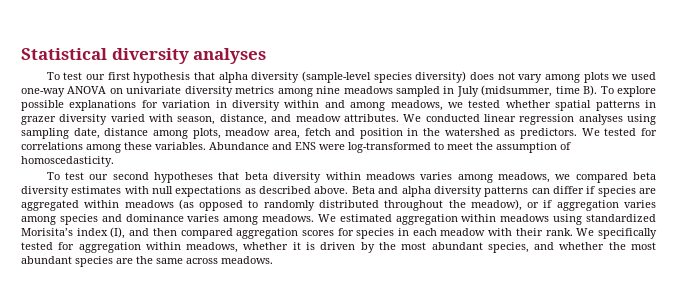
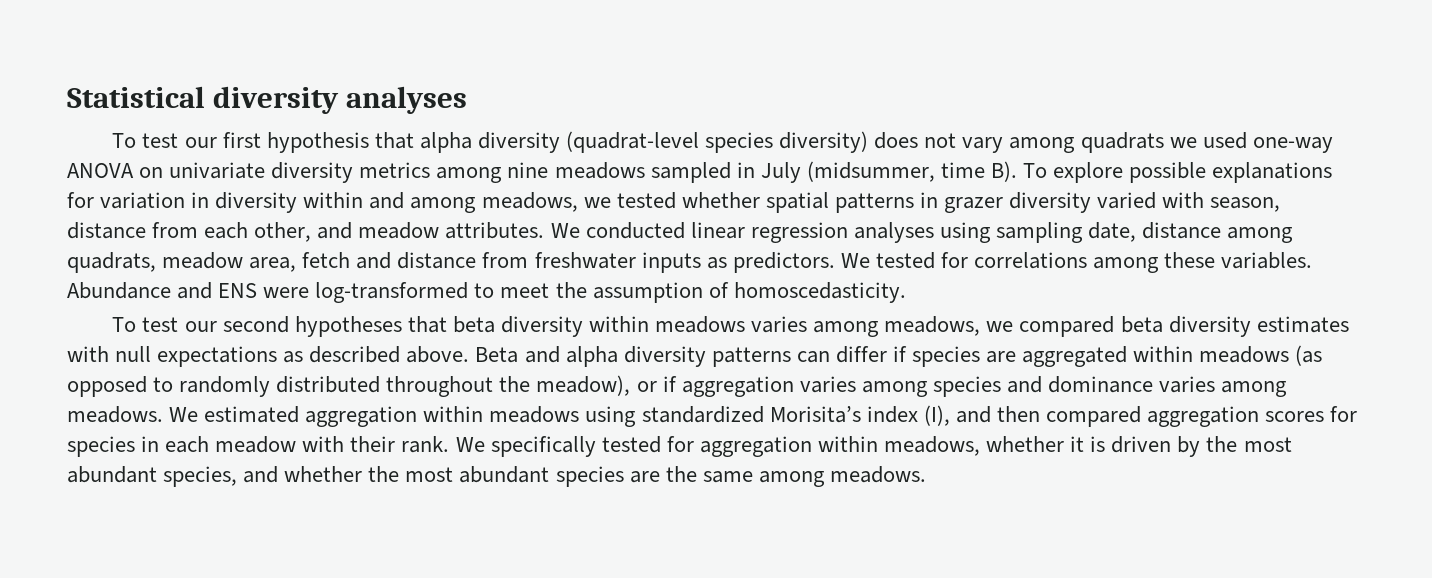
- To test our first hypothesis that alpha diversity (sample-level species diversity) does not vary among plots we used one-way ANOVA on univariate diversity metrics among nine meadows sampled in July (midsummer, time B). To explore possible explanations for variation in diversity within and among meadows, we tested whether spatial patterns in grazer diversity varied with season, distance, and meadow attributes.
+ To test our first hypothesis that alpha diversity (quadrat-level species diversity) does not vary among quadrats we used one-way ANOVA on univariate diversity metrics among nine meadows sampled in July (midsummer, time B). To explore possible explanations for variation in diversity within and among meadows, we tested whether spatial patterns in grazer diversity varied with season, distance from each other, and meadow attributes.
- We conducted linear regression analyses using sampling date, distance among plots, meadow area, fetch and position in the watershed as predictors.
+ We conducted linear regression analyses using sampling date, distance among quadrats, meadow area, fetch and distance from freshwater inputs as predictors.
- We specifically tested for aggregation within meadows, whether it is driven by the most abundant species, and whether the most abundant species are the same across meadows.
+ We specifically tested for aggregation within meadows, whether it is driven by the most abundant species, and whether the most abundant species are the same among meadows.

